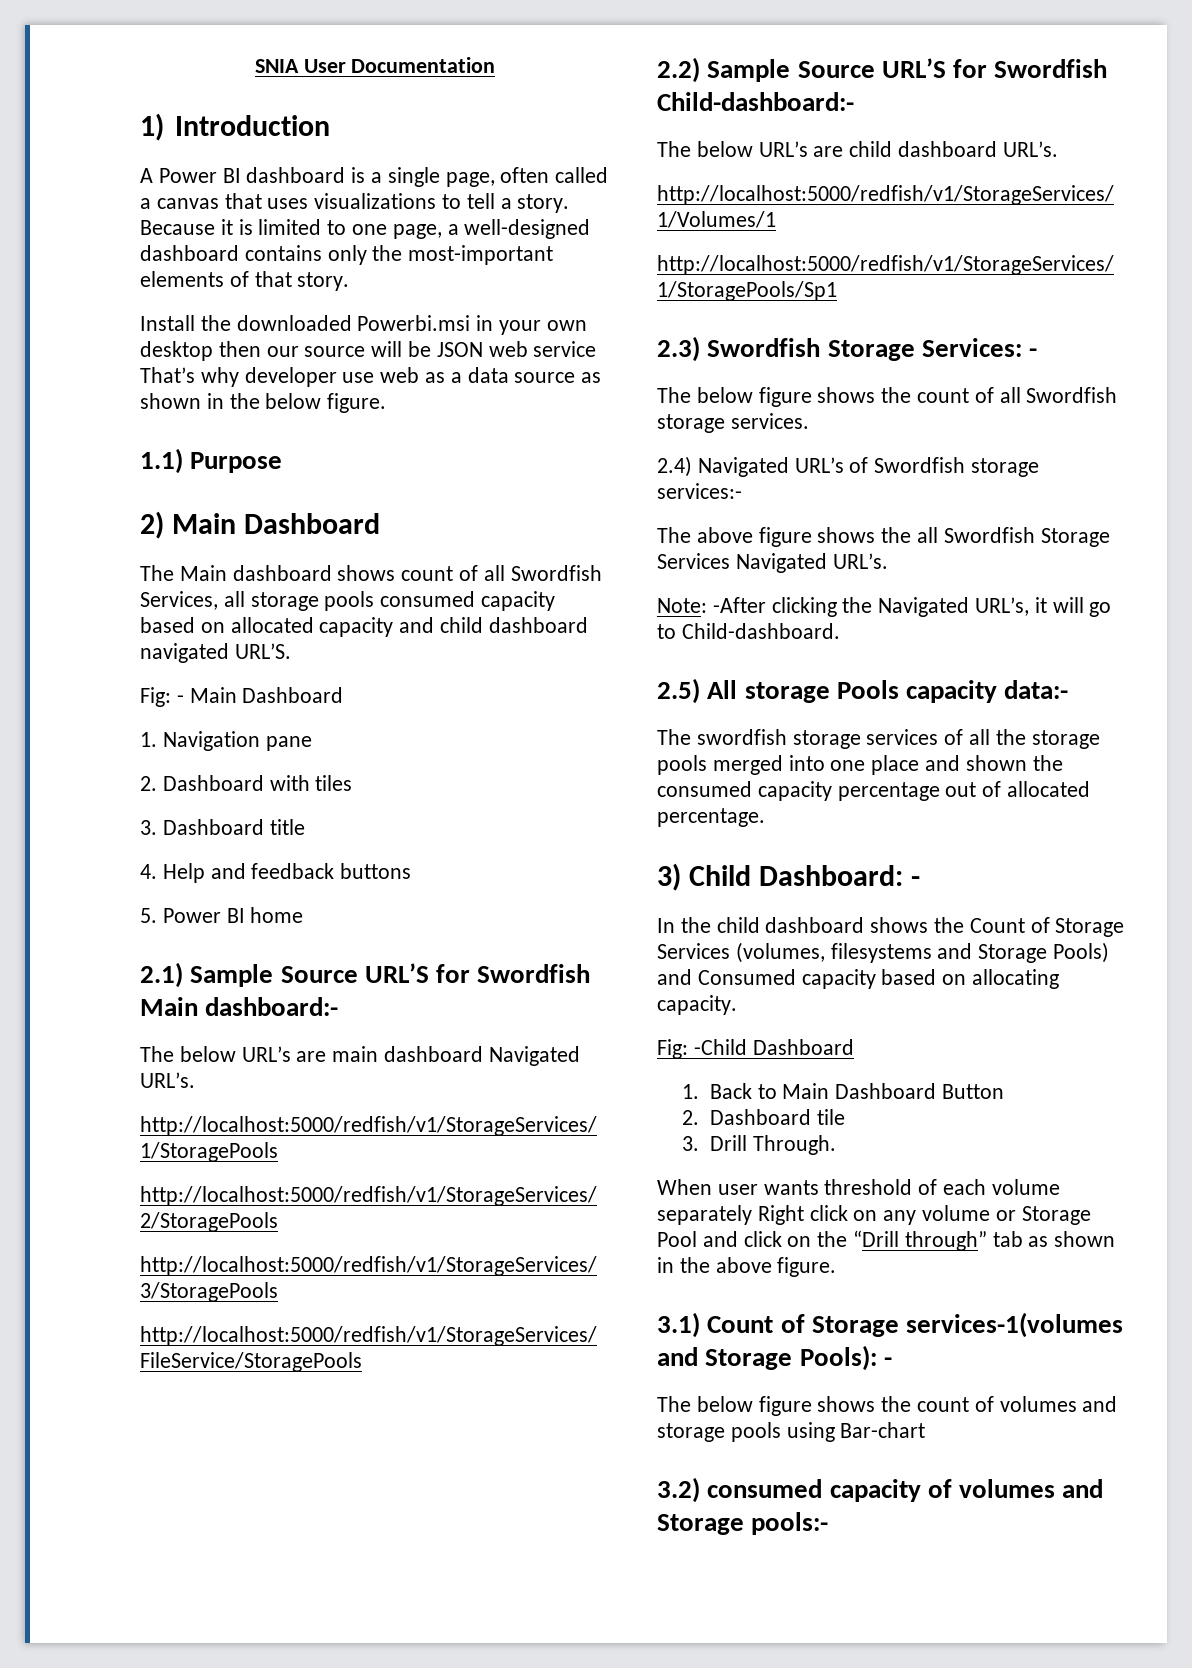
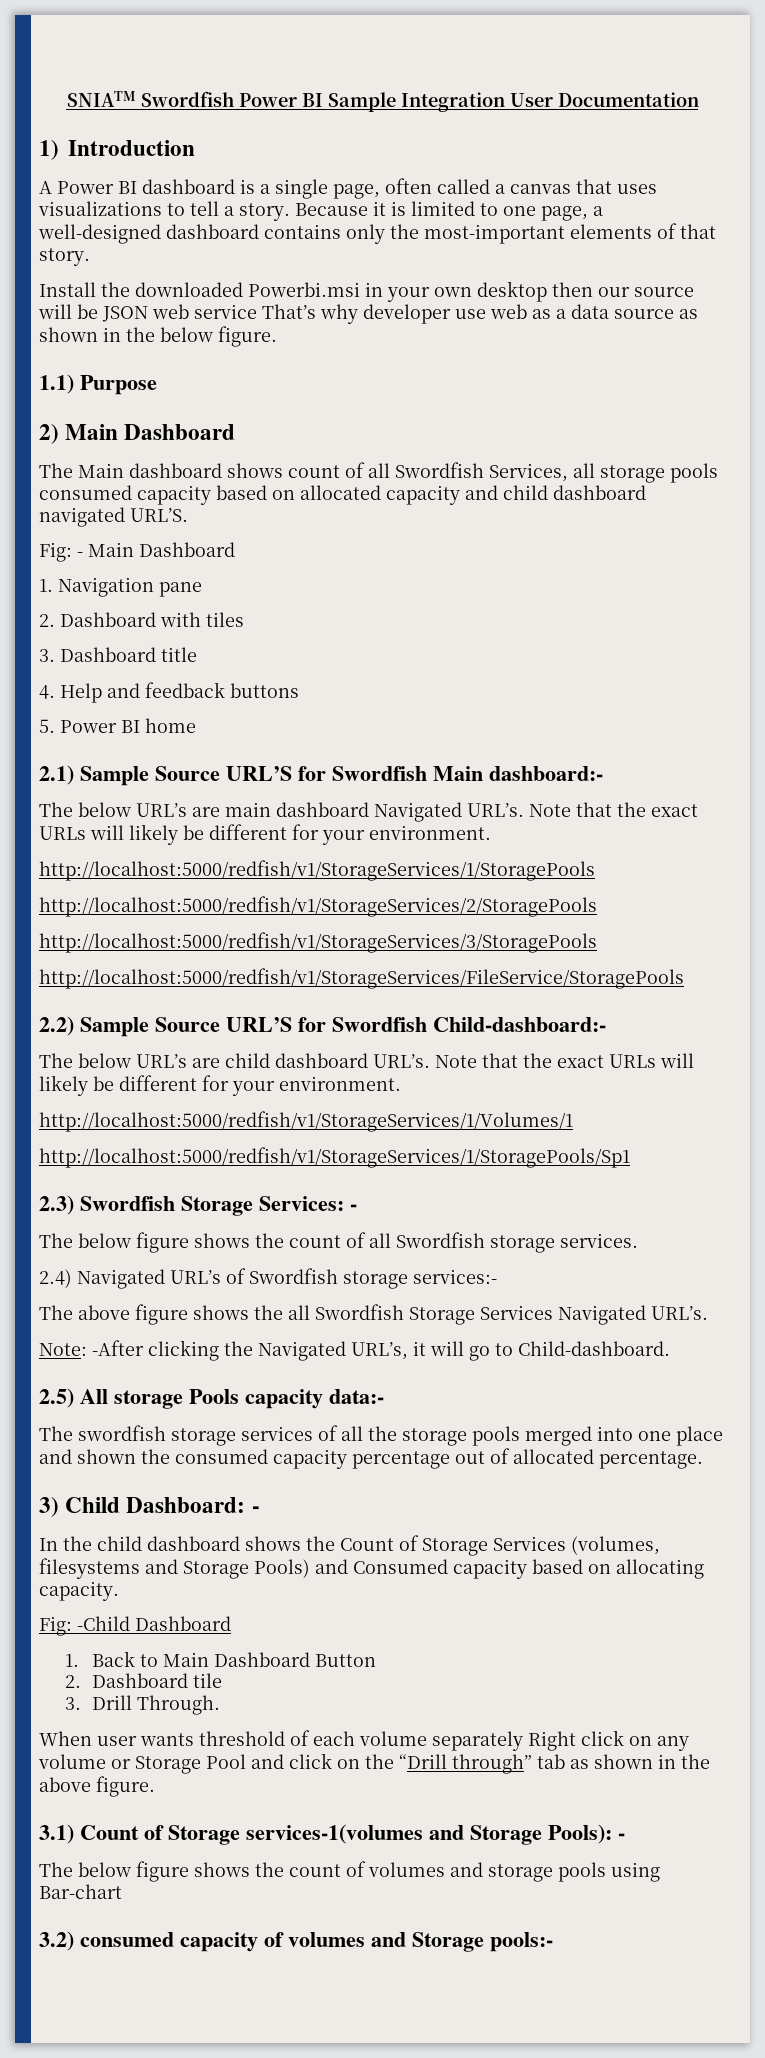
- SNIA User Documentation
+ SNIATM Swordfish Power BI Sample Integration User Documentation
- The below URL’s are main dashboard Navigated URL’s.
+ The below URL’s are main dashboard Navigated URL’s. Note that the exact URLs will likely be different for your environment.
- The below URL’s are child dashboard URL’s.
+ The below URL’s are child dashboard URL’s. Note that the exact URLs will likely be different for your environment.

